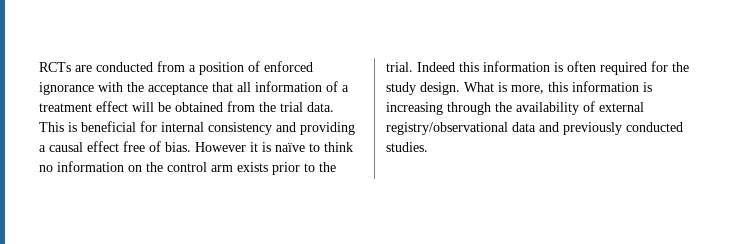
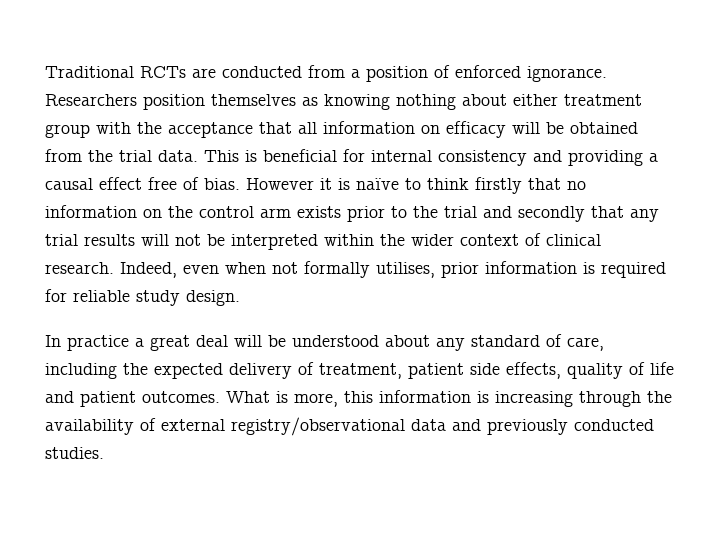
- RCTs are conducted from a position of enforced ignorance with the acceptance that all information of a treatment effect will be obtained from the trial data.
+ Traditional RCTs are conducted from a position of enforced ignorance. Researchers position themselves as knowing nothing about either treatment group with the acceptance that all information on efficacy will be obtained from the trial data.
- However it is naïve to think no information on the control arm exists prior to the trial. Indeed this information is often required for the study design.
+ However it is naïve to think firstly that no information on the control arm exists prior to the trial and secondly that any trial results will not be interpreted within the wider context of clinical research. Indeed, even when not formally utilises, prior information is required for reliable study design.
+ In practice a great deal will be understood about any standard of care, including the expected delivery of treatment, patient side effects, quality of life and patient outcomes.

